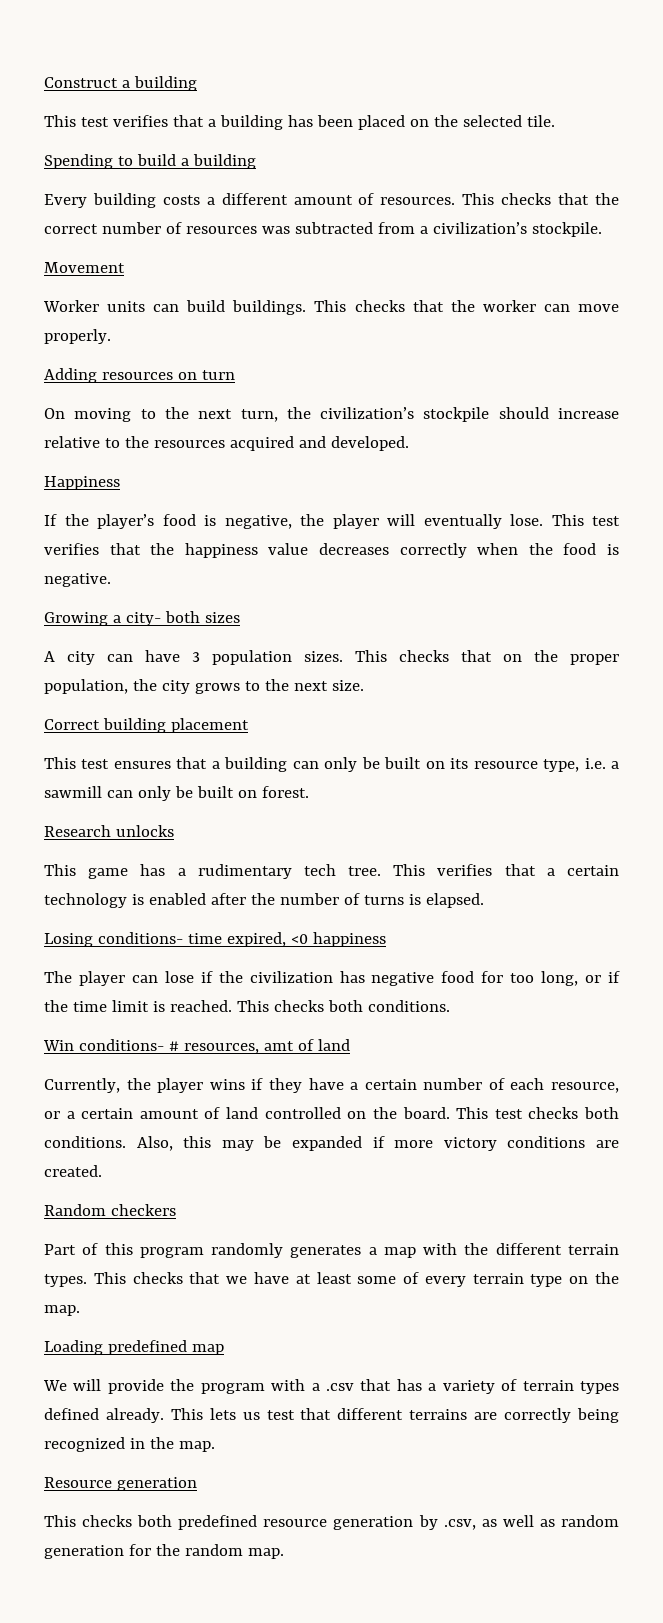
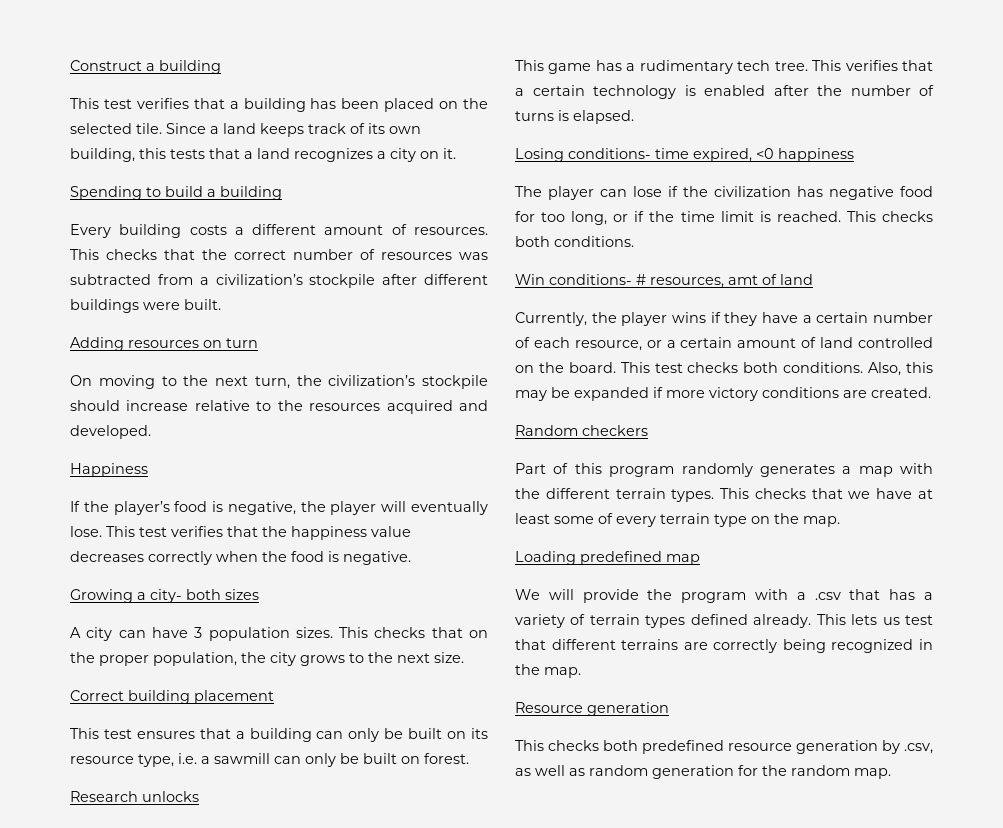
+ Since a land keeps track of its own building, this tests that a land recognizes a city on it.
- This checks that the correct number of resources was subtracted from a civilization’s stockpile.
- Movement
- Worker units can build buildings. This checks that the worker can move properly.
+ This checks that the correct number of resources was subtracted from a civilization’s stockpile after different buildings were built.

